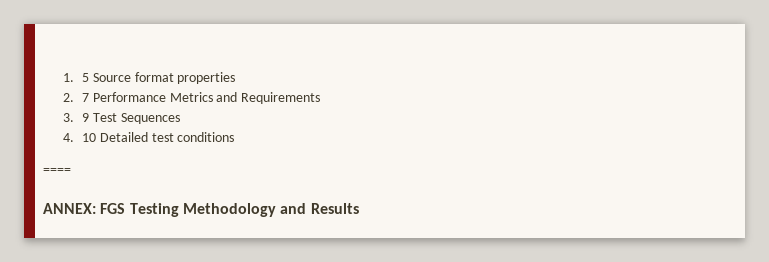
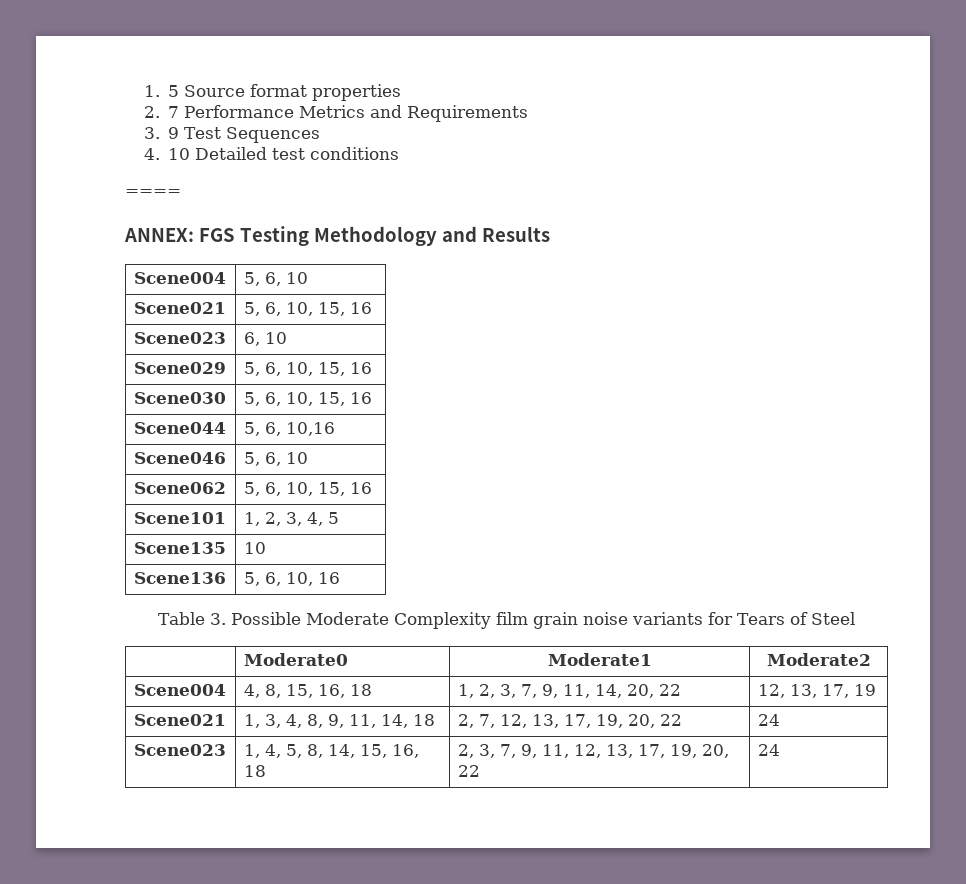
+ Scene004 | 5, 6, 10
+ Scene021 | 5, 6, 10, 15, 16
+ Scene023 | 6, 10
+ Scene029 | 5, 6, 10, 15, 16
+ Scene030 | 5, 6, 10, 15, 16
+ Scene044 | 5, 6, 10,16
+ Scene046 | 5, 6, 10
+ Scene062 | 5, 6, 10, 15, 16
+ Scene101 | 1, 2, 3, 4, 5
+ Scene135 | 10
+ Scene136 | 5, 6, 10, 16
+ Table 3. Possible Moderate Complexity film grain noise variants for Tears of Steel
+ | Moderate0 | Moderate1 | Moderate2
+ Scene004 | 4, 8, 15, 16, 18 | 1, 2, 3, 7, 9, 11, 14, 20, 22 | 12, 13, 17, 19
+ Scene021 | 1, 3, 4, 8, 9, 11, 14, 18 | 2, 7, 12, 13, 17, 19, 20, 22 | 24
+ Scene023 | 1, 4, 5, 8, 14, 15, 16, 18 | 2, 3, 7, 9, 11, 12, 13, 17, 19, 20, 22 | 24

